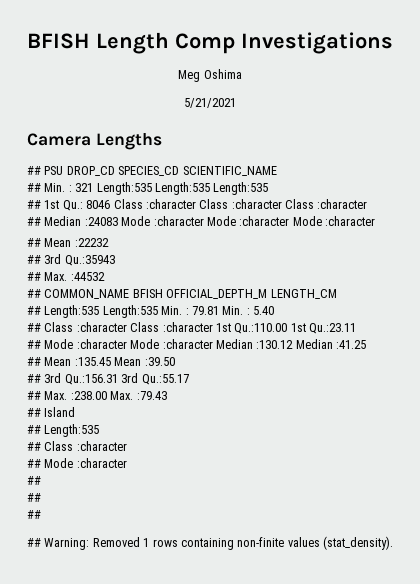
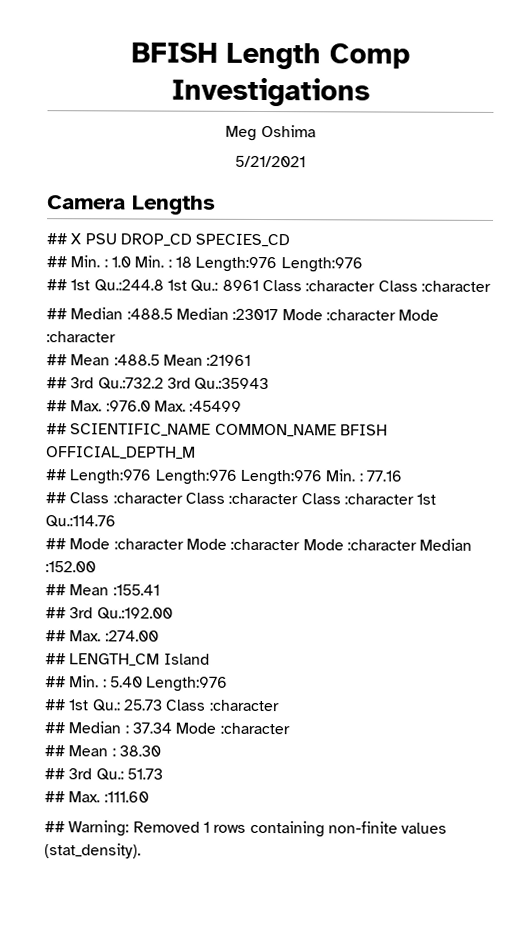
- ## PSU DROP_CD SPECIES_CD SCIENTIFIC_NAME
- ## Min. : 321 Length:535 Length:535 Length:535
- ## 1st Qu.: 8046 Class :character Class :character Class :character
+ ## X PSU DROP_CD SPECIES_CD
+ ## Min. : 1.0 Min. : 18 Length:976 Length:976
+ ## 1st Qu.:244.8 1st Qu.: 8961 Class :character Class :character
- ## Median :24083 Mode :character Mode :character Mode :character
+ ## Median :488.5 Median :23017 Mode :character Mode :character
- ## Mean :22232
- ## 3rd Qu.:35943
+ ## Mean :488.5 Mean :21961
+ ## 3rd Qu.:732.2 3rd Qu.:35943
- ## Max. :44532
- ## COMMON_NAME BFISH OFFICIAL_DEPTH_M LENGTH_CM
- ## Length:535 Length:535 Min. : 79.81 Min. : 5.40
+ ## Max. :976.0 Max. :45499
+ ## SCIENTIFIC_NAME COMMON_NAME BFISH OFFICIAL_DEPTH_M
+ ## Length:976 Length:976 Length:976 Min. : 77.16
- ## Class :character Class :character 1st Qu.:110.00 1st Qu.:23.11
+ ## Class :character Class :character Class :character 1st Qu.:114.76
- ## Mode :character Mode :character Median :130.12 Median :41.25
- ## Mean :135.45 Mean :39.50
- ## 3rd Qu.:156.31 3rd Qu.:55.17
- ## Max. :238.00 Max. :79.43
- ## Island
- ## Length:535
- ## Class :character
- ## Mode :character
- ##
- ##
- ##
+ ## Mode :character Mode :character Mode :character Median :152.00
+ ## Mean :155.41
+ ## 3rd Qu.:192.00
+ ## Max. :274.00
+ ## LENGTH_CM Island
+ ## Min. : 5.40 Length:976
+ ## 1st Qu.: 25.73 Class :character
+ ## Median : 37.34 Mode :character
+ ## Mean : 38.30
+ ## 3rd Qu.: 51.73
+ ## Max. :111.60

